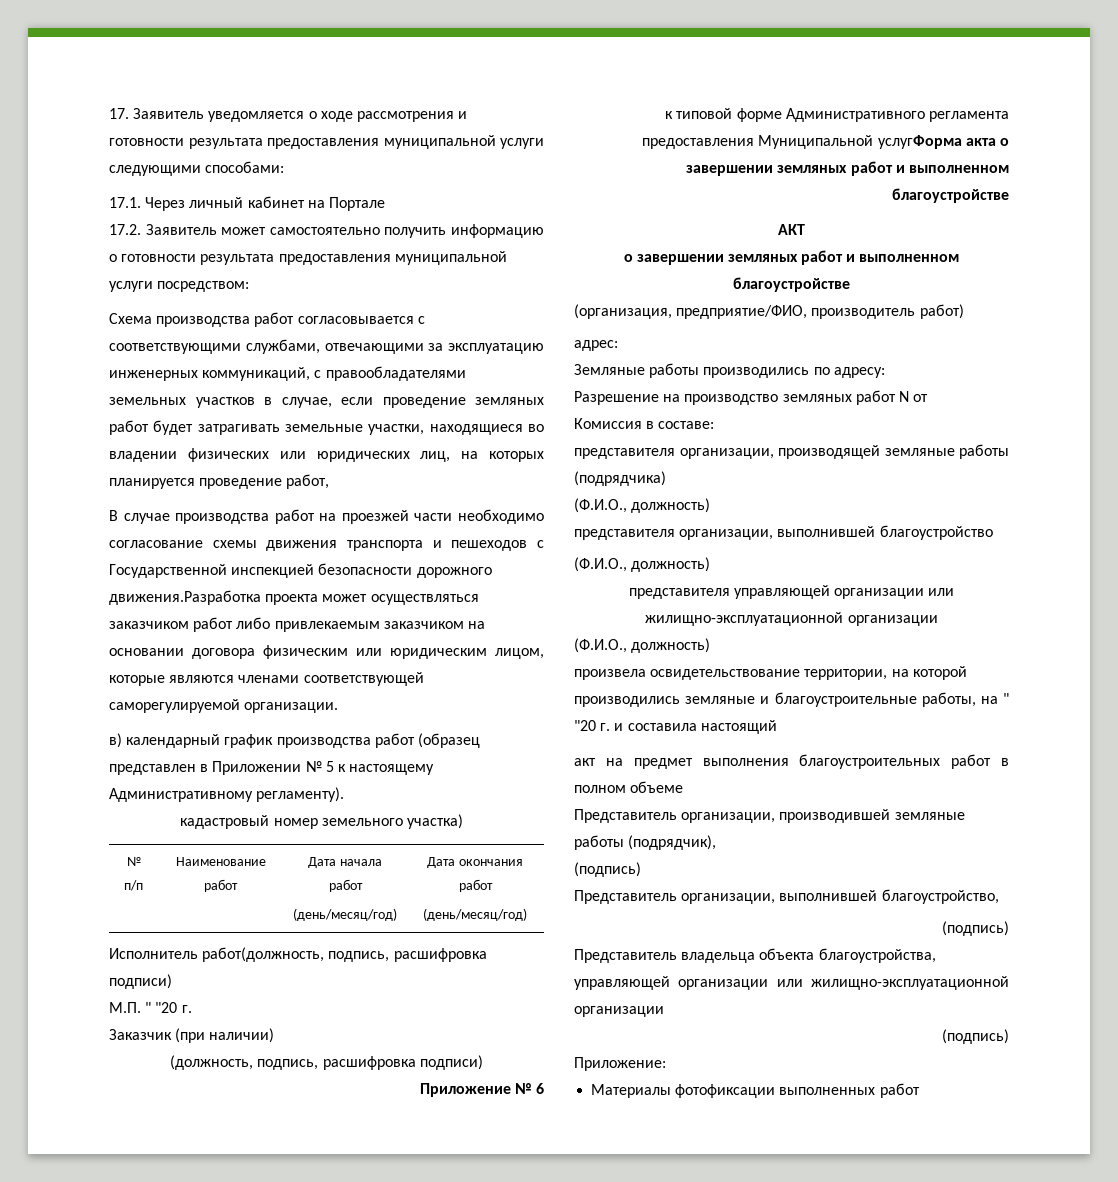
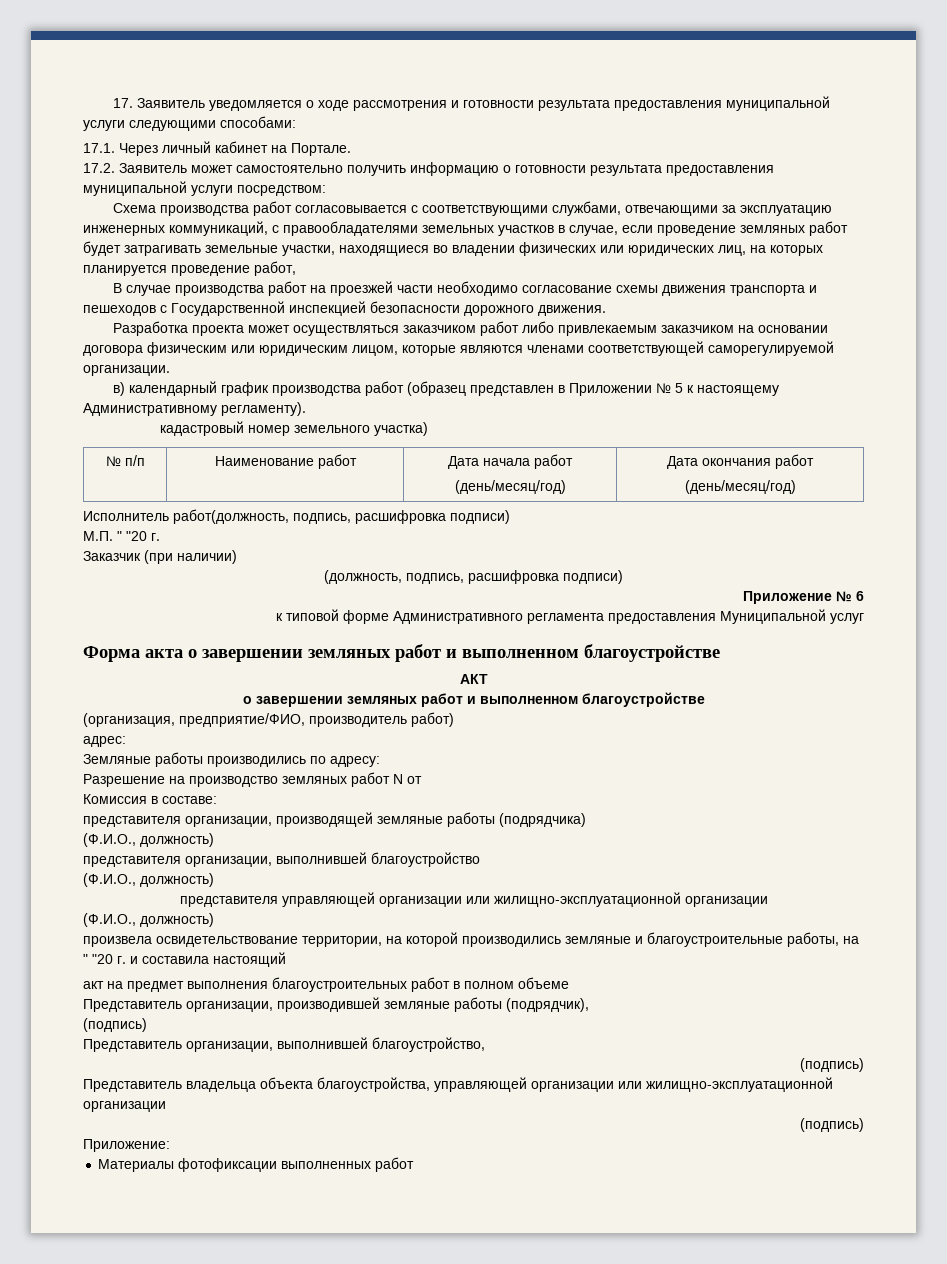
- 17.1. Через личный кабинет на Портале
+ 17.1. Через личный кабинет на Портале.
- В случае производства работ на проезжей части необходимо согласование схемы движения транспорта и пешеходов с Государственной инспекцией безопасности дорожного движения.Разработка проекта может осуществляться заказчиком работ либо привлекаемым заказчиком на основании договора физическим или юридическим лицом, которые являются членами соответствующей саморегулируемой организации.
+ В случае производства работ на проезжей части необходимо согласование схемы движения транспорта и пешеходов с Государственной инспекцией безопасности дорожного движения.
+ Разработка проекта может осуществляться заказчиком работ либо привлекаемым заказчиком на основании договора физическим или юридическим лицом, которые являются членами соответствующей саморегулируемой организации.
- к типовой форме Административного регламента предоставления Муниципальной услугФорма акта о завершении земляных работ и выполненном благоустройстве
+ к типовой форме Административного регламента предоставления Муниципальной услуг
+ Форма акта о завершении земляных работ и выполненном благоустройстве

